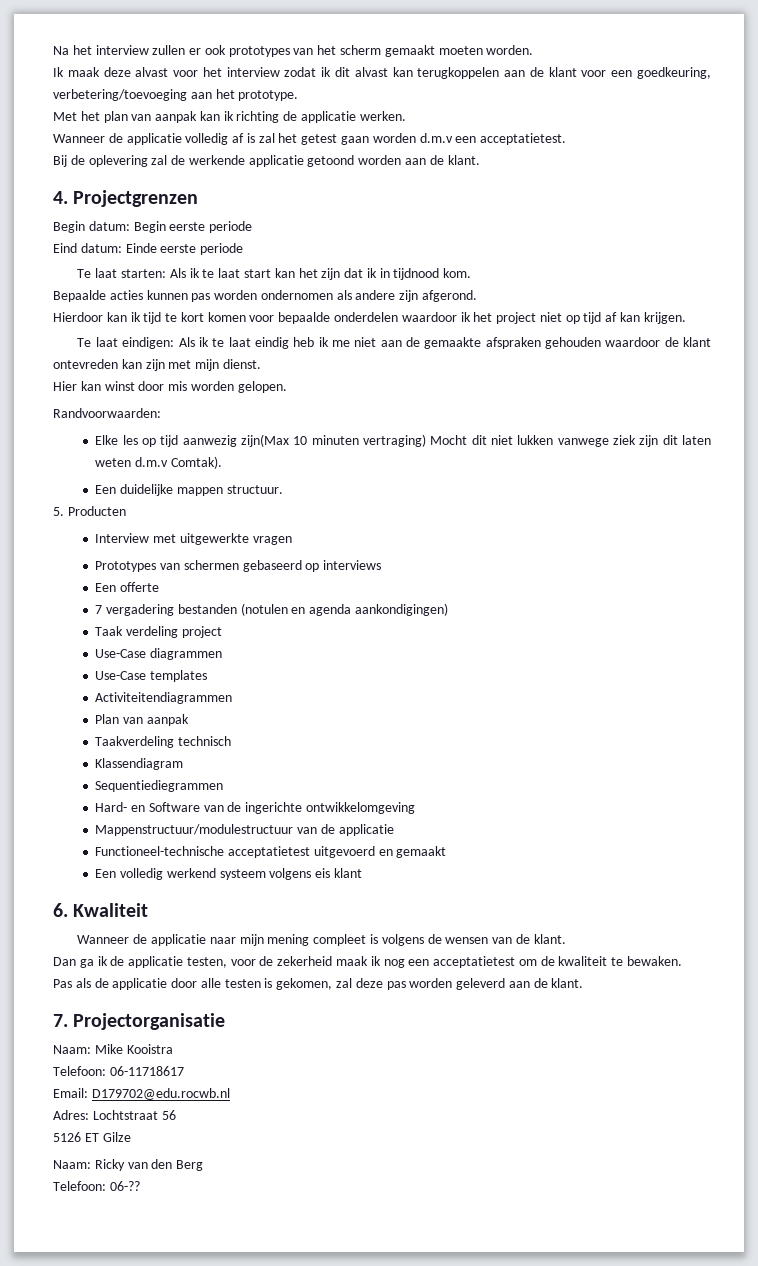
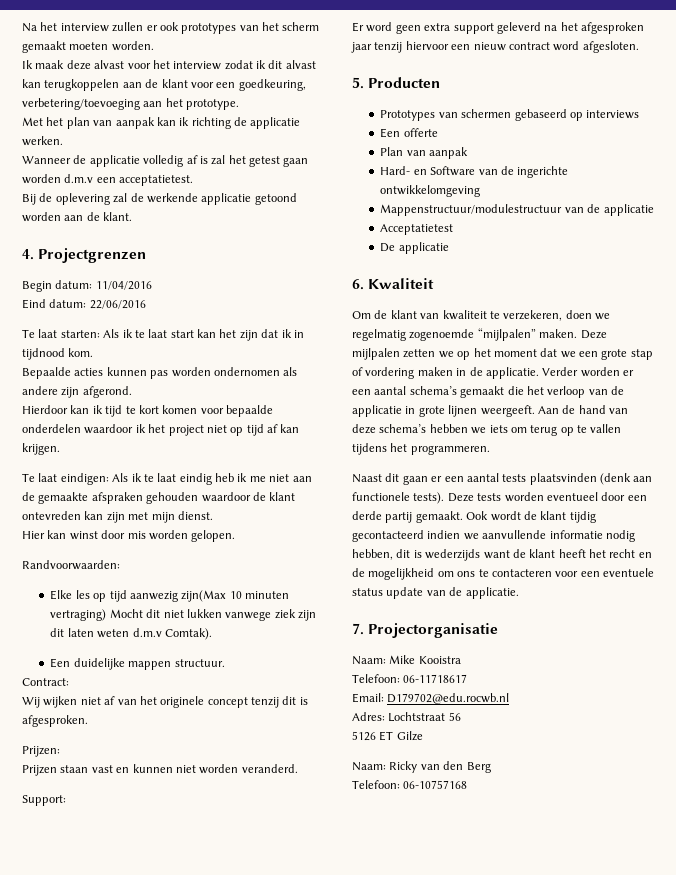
- Begin datum: Begin eerste periode
+ Begin datum: 11/04/2016
- Eind datum: Einde eerste periode
+ Eind datum: 22/06/2016
+ Contract:
+ Wij wijken niet af van het originele concept tenzij dit is afgesproken.
+ Prijzen:
+ Prijzen staan vast en kunnen niet worden veranderd.
+ Support:
+ Er word geen extra support geleverd na het afgesproken jaar tenzij hiervoor een nieuw contract word afgesloten.
  5. Producten
- Interview met uitgewerkte vragen
- 7 vergadering bestanden (notulen en agenda aankondigingen)
- Taak verdeling project
- Use-Case diagrammen
- Use-Case templates
- Activiteitendiagrammen
- Taakverdeling technisch
- Klassendiagram
- Sequentiediegrammen
- Functioneel-technische acceptatietest uitgevoerd en gemaakt
- Een volledig werkend systeem volgens eis klant
+ Acceptatietest
+ De applicatie
  6. Kwaliteit
- Wanneer de applicatie naar mijn mening compleet is volgens de wensen van de klant.
- Dan ga ik de applicatie testen, voor de zekerheid maak ik nog een acceptatietest om de kwaliteit te bewaken.
- Pas als de applicatie door alle testen is gekomen, zal deze pas worden geleverd aan de klant.
+ Om de klant van kwaliteit te verzekeren, doen we regelmatig zogenoemde “mijlpalen” maken. Deze mijlpalen zetten we op het moment dat we een grote stap of vordering maken in de applicatie. Verder worden er een aantal schema’s gemaakt die het verloop van de applicatie in grote lijnen weergeeft. Aan de hand van deze schema’s hebben we iets om terug op te vallen tijdens het programmeren.
+ Naast dit gaan er een aantal tests plaatsvinden (denk aan functionele tests). Deze tests worden eventueel door een derde partij gemaakt. Ook wordt de klant tijdig gecontacteerd indien we aanvullende informatie nodig hebben, dit is wederzijds want de klant heeft het recht en de mogelijkheid om ons te contacteren voor een eventuele status update van de applicatie.
- Telefoon: 06-??
+ Telefoon: 06-10757168

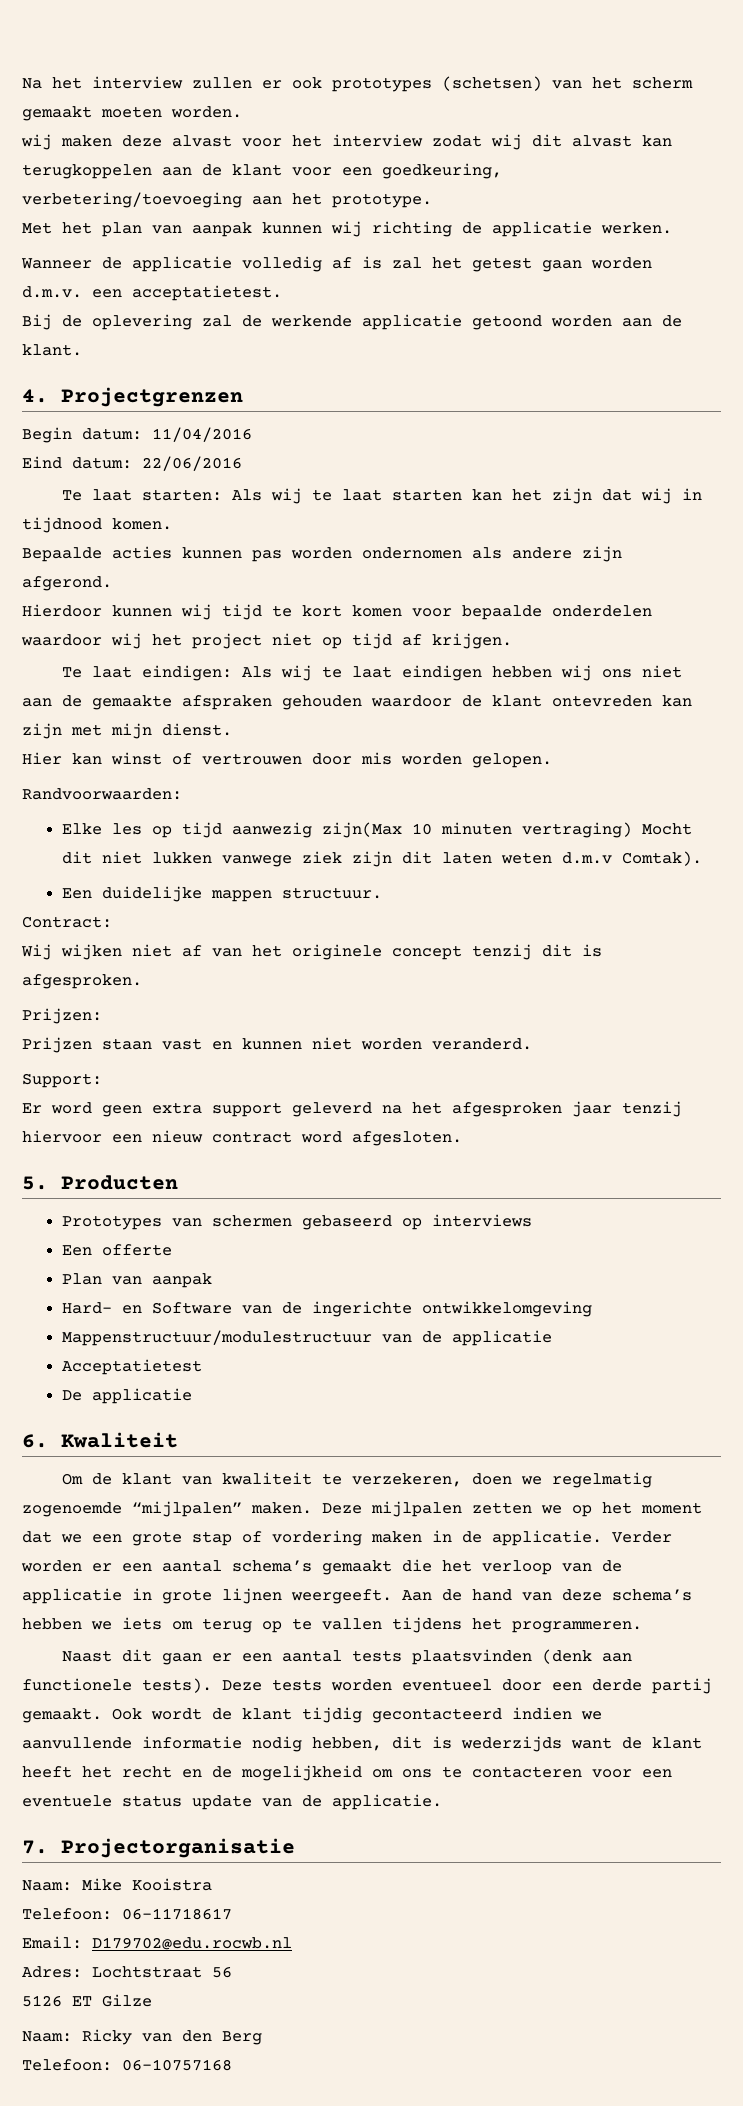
- Na het interview zullen er ook prototypes van het scherm gemaakt moeten worden.
+ Na het interview zullen er ook prototypes (schetsen) van het scherm gemaakt moeten worden.
- Ik maak deze alvast voor het interview zodat ik dit alvast kan terugkoppelen aan de klant voor een goedkeuring, verbetering/toevoeging aan het prototype.
+ wij maken deze alvast voor het interview zodat wij dit alvast kan terugkoppelen aan de klant voor een goedkeuring, verbetering/toevoeging aan het prototype.
- Met het plan van aanpak kan ik richting de applicatie werken.
+ Met het plan van aanpak kunnen wij richting de applicatie werken.
- Wanneer de applicatie volledig af is zal het getest gaan worden d.m.v een acceptatietest.
+ Wanneer de applicatie volledig af is zal het getest gaan worden d.m.v. een acceptatietest.
- Te laat starten: Als ik te laat start kan het zijn dat ik in tijdnood kom.
+ Te laat starten: Als wij te laat starten kan het zijn dat wij in tijdnood komen.
- Hierdoor kan ik tijd te kort komen voor bepaalde onderdelen waardoor ik het project niet op tijd af kan krijgen.
+ Hierdoor kunnen wij tijd te kort komen voor bepaalde onderdelen waardoor wij het project niet op tijd af krijgen.
- Te laat eindigen: Als ik te laat eindig heb ik me niet aan de gemaakte afspraken gehouden waardoor de klant ontevreden kan zijn met mijn dienst.
+ Te laat eindigen: Als wij te laat eindigen hebben wij ons niet aan de gemaakte afspraken gehouden waardoor de klant ontevreden kan zijn met mijn dienst.
- Hier kan winst door mis worden gelopen.
+ Hier kan winst of vertrouwen door mis worden gelopen.

